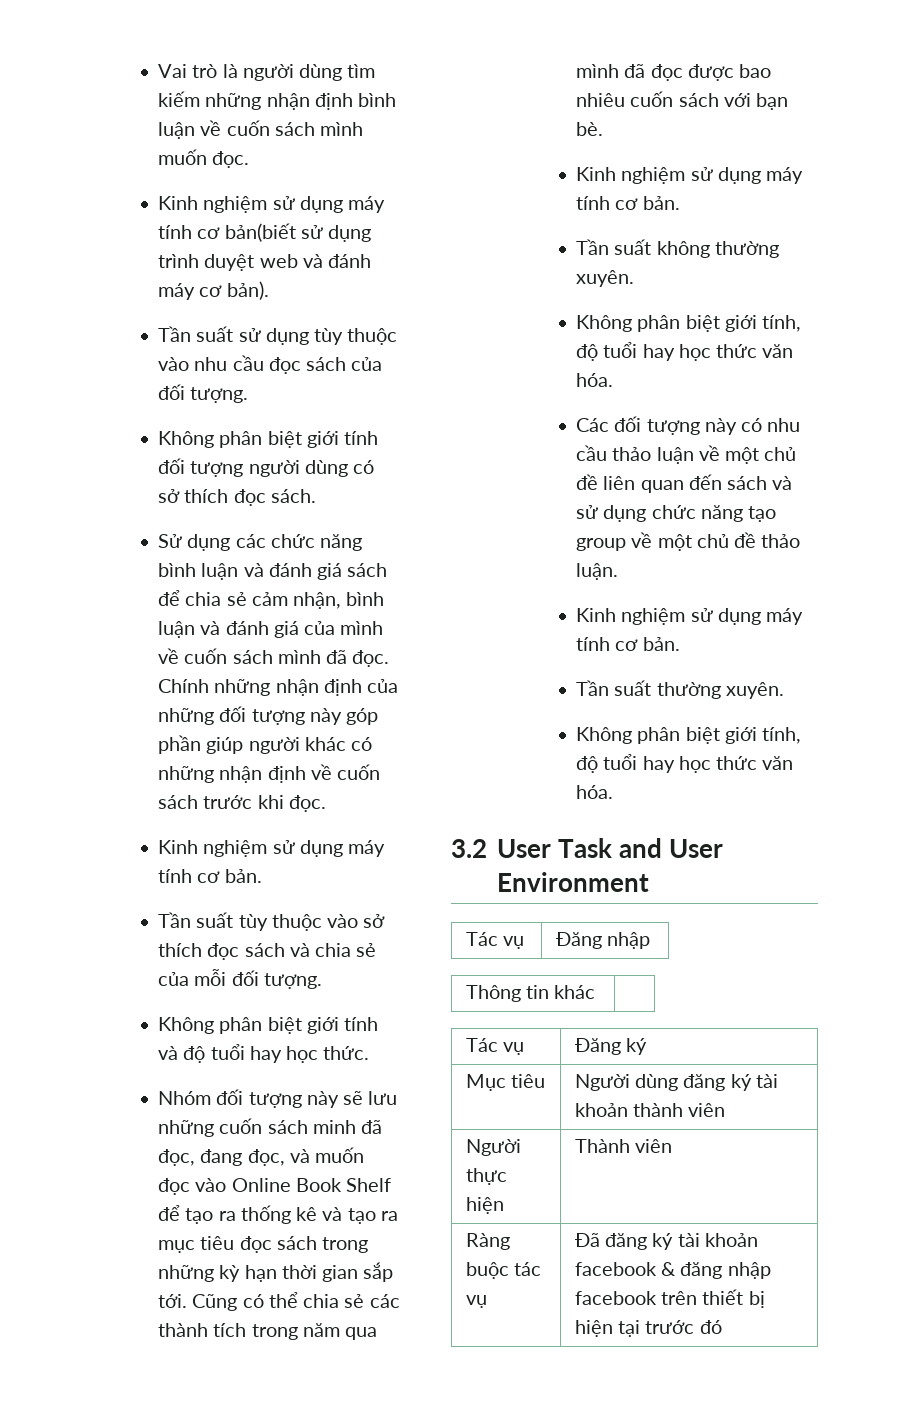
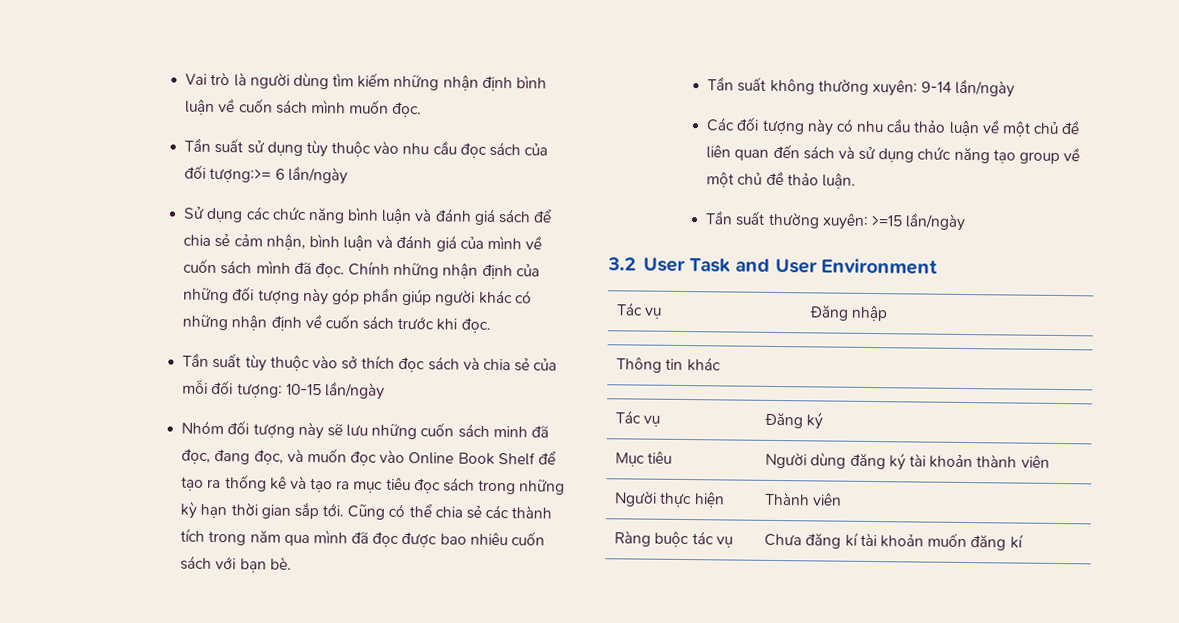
- Kinh nghiệm sử dụng máy tính cơ bản(biết sử dụng trình duyệt web và đánh máy cơ bản).
- Tần suất sử dụng tùy thuộc vào nhu cầu đọc sách của đối tượng.
- Không phân biệt giới tính đối tượng người dùng có sở thích đọc sách.
+ Tần suất sử dụng tùy thuộc vào nhu cầu đọc sách của đối tượng:>= 6 lần/ngày
  Chính những nhận định của những đối tượng này góp phần giúp người khác có những nhận định về cuốn sách trước khi đọc.
- Kinh nghiệm sử dụng máy tính cơ bản.
- Tần suất tùy thuộc vào sở thích đọc sách và chia sẻ của mỗi đối tượng.
- Không phân biệt giới tính và độ tuổi hay học thức.
+ Tần suất tùy thuộc vào sở thích đọc sách và chia sẻ của mỗi đối tượng: 10-15 lần/ngày
  Cũng có thể chia sẻ các thành tích trong năm qua mình đã đọc được bao nhiêu cuốn sách với bạn bè.
- Kinh nghiệm sử dụng máy tính cơ bản.
- Tần suất không thường xuyên.
- Không phân biệt giới tính, độ tuổi hay học thức văn hóa.
+ Tần suất không thường xuyên: 9-14 lần/ngày
  Các đối tượng này có nhu cầu thảo luận về một chủ đề liên quan đến sách và sử dụng chức năng tạo group về một chủ đề thảo luận.
- Kinh nghiệm sử dụng máy tính cơ bản.
- Tần suất thường xuyên.
- Không phân biệt giới tính, độ tuổi hay học thức văn hóa.
+ Tần suất thường xuyên: >=15 lần/ngày
- Ràng buộc tác vụ | Đã đăng ký tài khoản facebook & đăng nhập facebook trên thiết bị hiện tại trước đó
+ Ràng buộc tác vụ | Chưa đăng kí tài khoản muốn đăng kí

